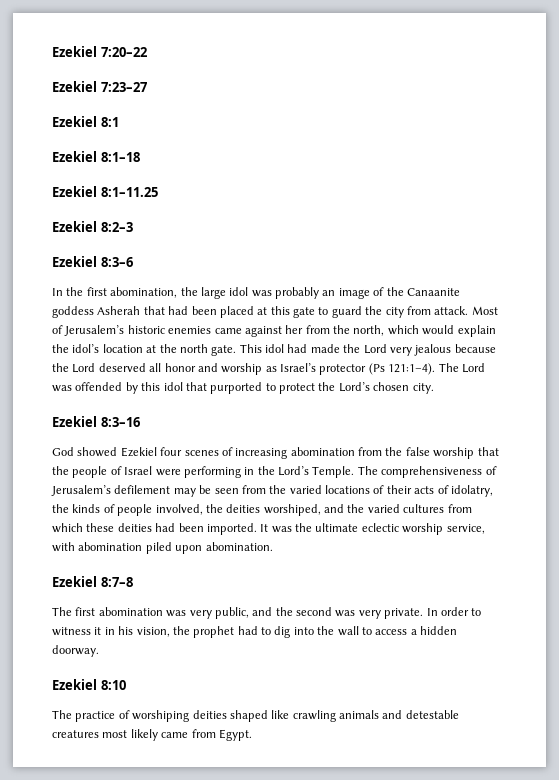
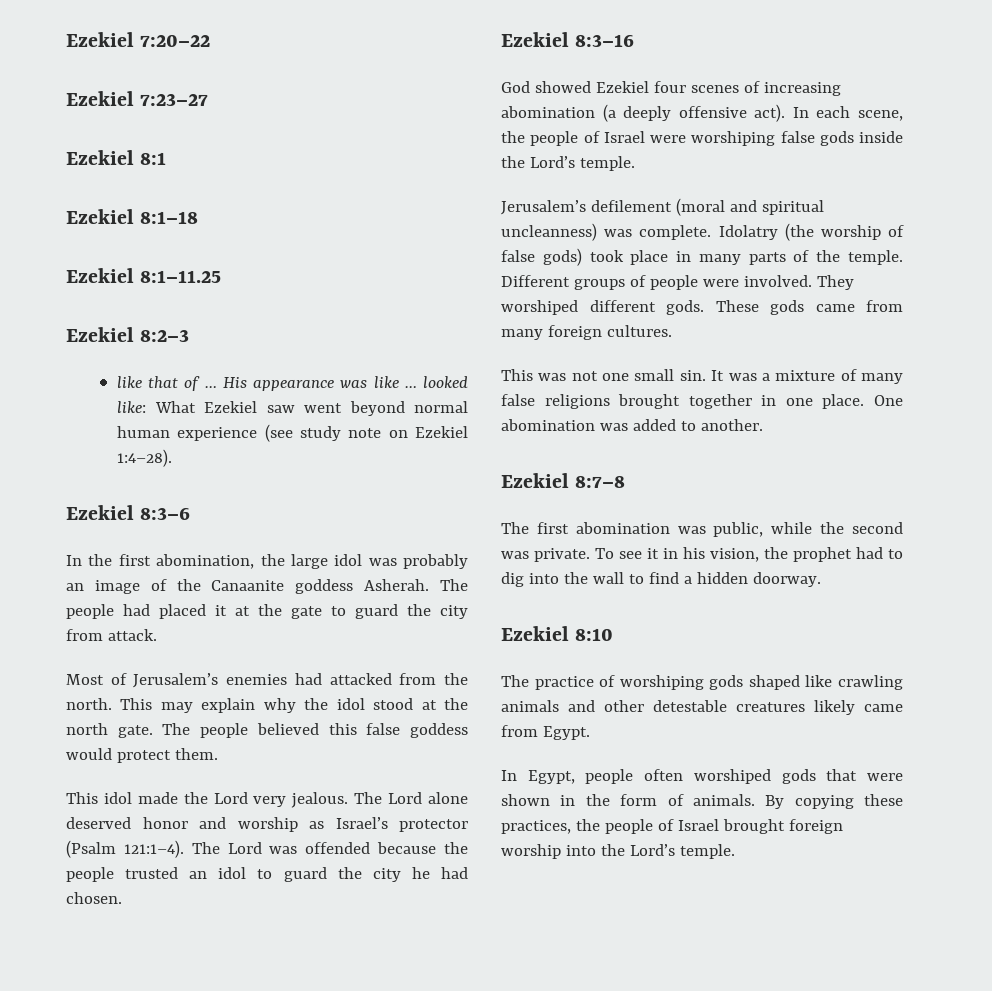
+ like that of … His appearance was like … looked like: What Ezekiel saw went beyond normal human experience (see study note on Ezekiel 1:4–28).
- In the first abomination, the large idol was probably an image of the Canaanite goddess Asherah that had been placed at this gate to guard the city from attack. Most of Jerusalem’s historic enemies came against her from the north, which would explain the idol’s location at the north gate. This idol had made the Lord very jealous because the Lord deserved all honor and worship as Israel’s protector (Ps 121:1–4).
+ In the first abomination, the large idol was probably an image of the Canaanite goddess Asherah. The people had placed it at the gate to guard the city from attack.
+ Most of Jerusalem’s enemies had attacked from the north. This may explain why the idol stood at the north gate. The people believed this false goddess would protect them.
+ This idol made the Lord very jealous. The Lord alone deserved honor and worship as Israel’s protector (Psalm 121:1–4).
- The Lord was offended by this idol that purported to protect the Lord’s chosen city.
+ The Lord was offended because the people trusted an idol to guard the city he had chosen.
- God showed Ezekiel four scenes of increasing abomination from the false worship that the people of Israel were performing in the Lord’s Temple. The comprehensiveness of Jerusalem’s defilement may be seen from the varied locations of their acts of idolatry, the kinds of people involved, the deities worshiped, and the varied cultures from which these deities had been imported. It was the ultimate eclectic worship service, with abomination piled upon abomination.
+ God showed Ezekiel four scenes of increasing abomination (a deeply offensive act). In each scene, the people of Israel were worshiping false gods inside the Lord’s temple.
+ Jerusalem’s defilement (moral and spiritual uncleanness) was complete. Idolatry (the worship of false gods) took place in many parts of the temple. Different groups of people were involved. They worshiped different gods. These gods came from many foreign cultures.
+ This was not one small sin. It was a mixture of many false religions brought together in one place. One abomination was added to another.
- The first abomination was very public, and the second was very private. In order to witness it in his vision, the prophet had to dig into the wall to access a hidden doorway.
+ The first abomination was public, while the second was private. To see it in his vision, the prophet had to dig into the wall to find a hidden doorway.
- The practice of worshiping deities shaped like crawling animals and detestable creatures most likely came from Egypt.
+ The practice of worshiping gods shaped like crawling animals and other detestable creatures likely came from Egypt.
+ In Egypt, people often worshiped gods that were shown in the form of animals. By copying these practices, the people of Israel brought foreign worship into the Lord’s temple.

